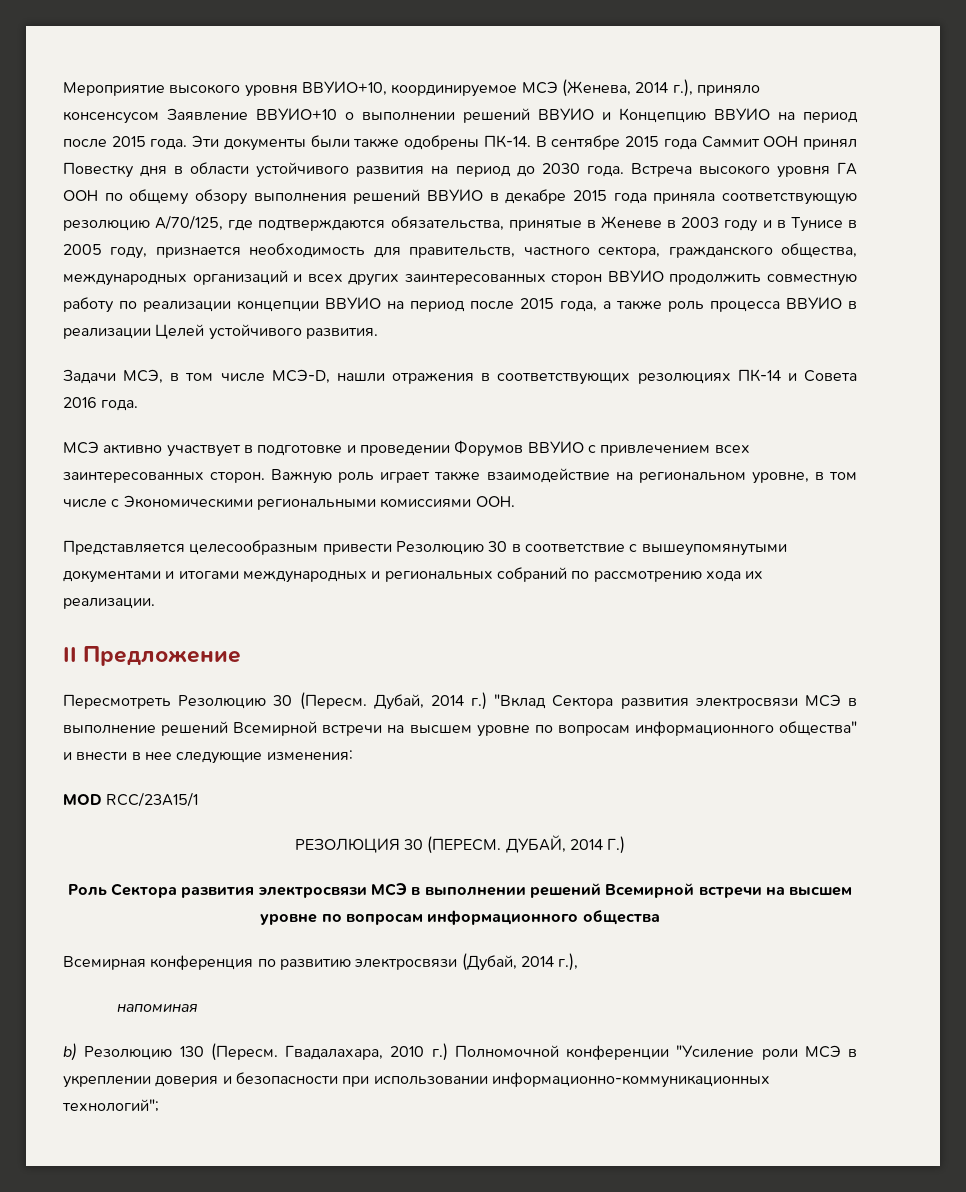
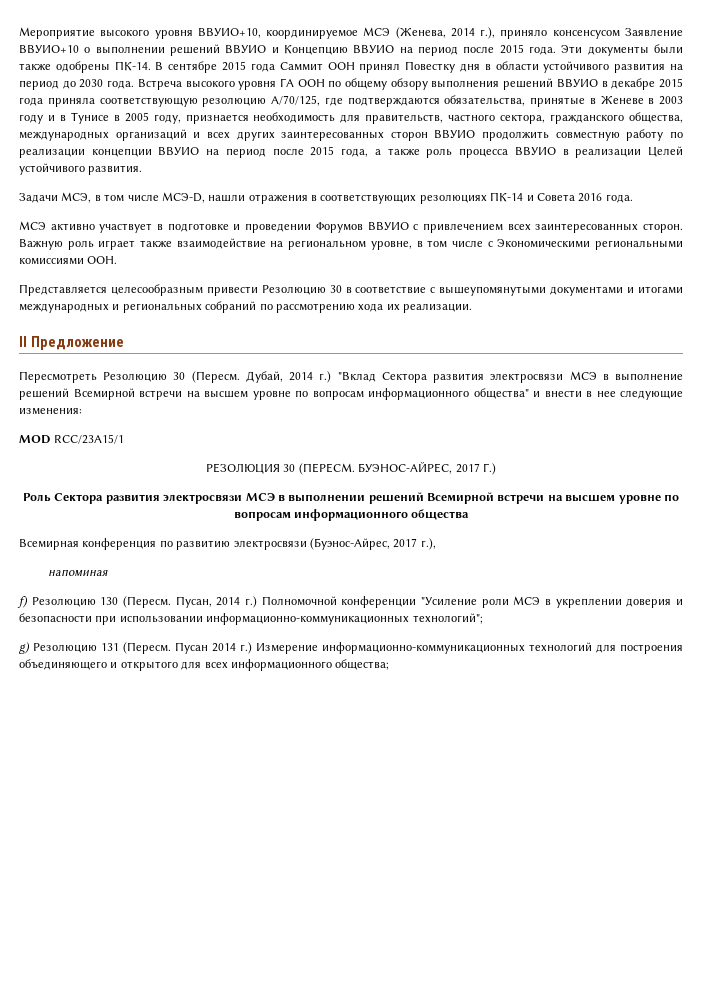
- ДУБАЙ, 2014 Г.)
+ БУЭНОС-АЙРЕС, 2017 Г.)
- Всемирная конференция по развитию электросвязи (Дубай, 2014 г.),
+ Всемирная конференция по развитию электросвязи (Буэнос-Айрес, 2017 г.),
- b) Резолюцию 130 (Пересм.
+ f) Резолюцию 130 (Пересм.
- Гвадалахара, 2010 г.) Полномочной конференции "Усиление роли МСЭ в укреплении доверия и безопасности при использовании информационно-коммуникационных технологий";
+ Пусан, 2014 г.) Полномочной конференции "Усиление роли МСЭ в укреплении доверия и безопасности при использовании информационно-коммуникационных технологий";
+ g) Резолюцию 131 (Пересм. Пусан 2014 г.) Измерение информационно-коммуникационных технологий для построения объединяющего и открытого для всех информационного общества;

